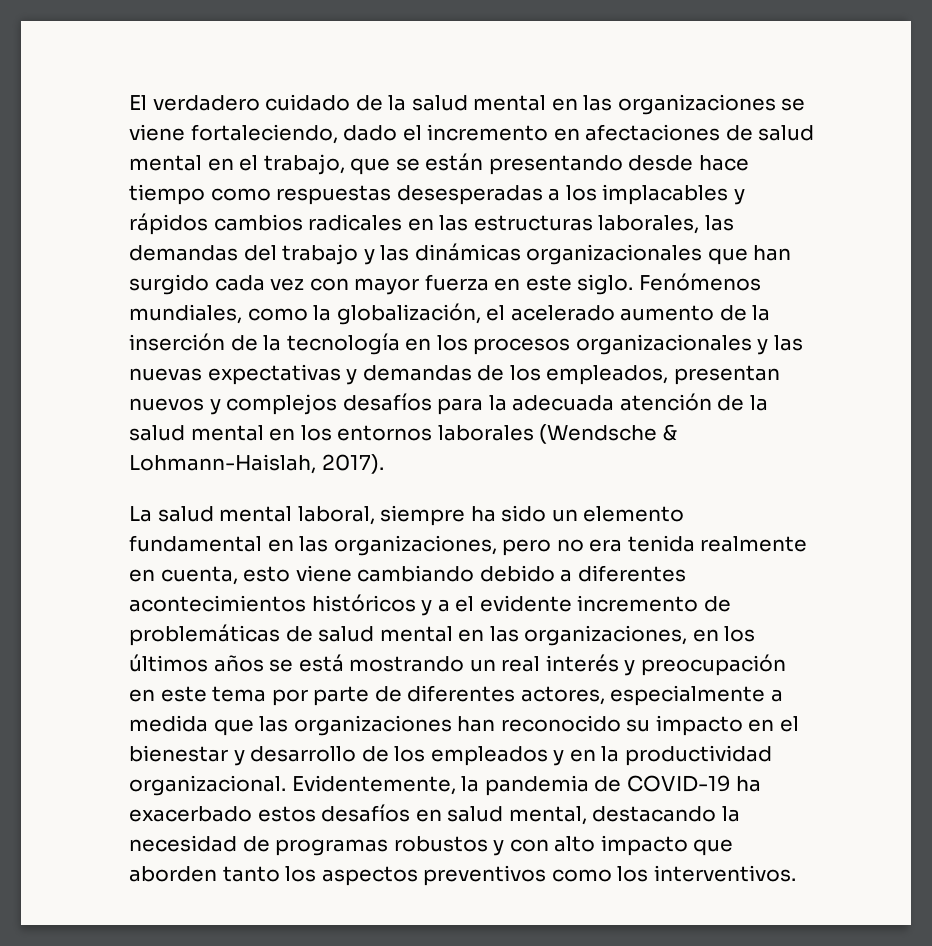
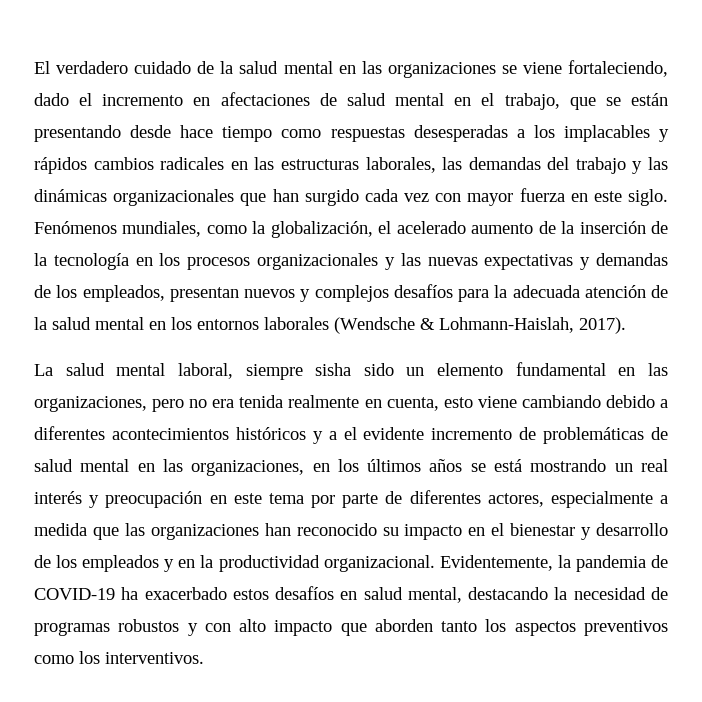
- La salud mental laboral, siempre ha sido un elemento fundamental en las organizaciones, pero no era tenida realmente en cuenta, esto viene cambiando debido a diferentes acontecimientos históricos y a el evidente incremento de problemáticas de salud mental en las organizaciones, en los últimos años se está mostrando un real interés y preocupación en este tema por parte de diferentes actores, especialmente a medida que las organizaciones han reconocido su impacto en el bienestar y desarrollo de los empleados y en la productividad organizacional.
+ La salud mental laboral, siempre sisha sido un elemento fundamental en las organizaciones, pero no era tenida realmente en cuenta, esto viene cambiando debido a diferentes acontecimientos históricos y a el evidente incremento de problemáticas de salud mental en las organizaciones, en los últimos años se está mostrando un real interés y preocupación en este tema por parte de diferentes actores, especialmente a medida que las organizaciones han reconocido su impacto en el bienestar y desarrollo de los empleados y en la productividad organizacional.

